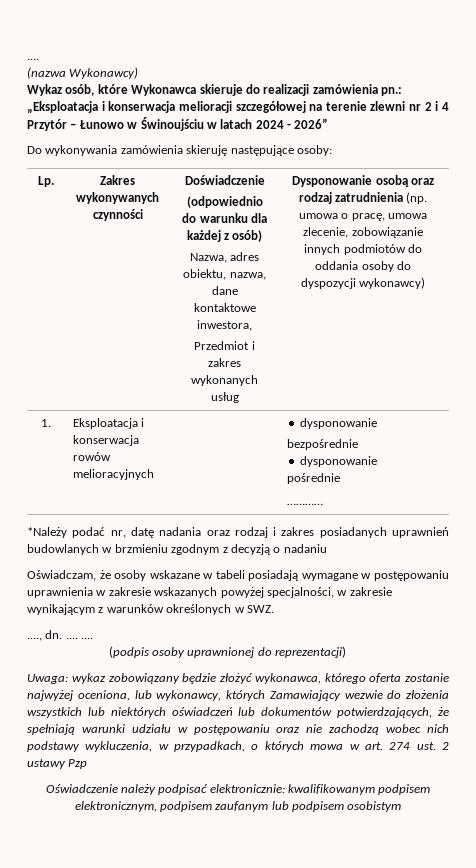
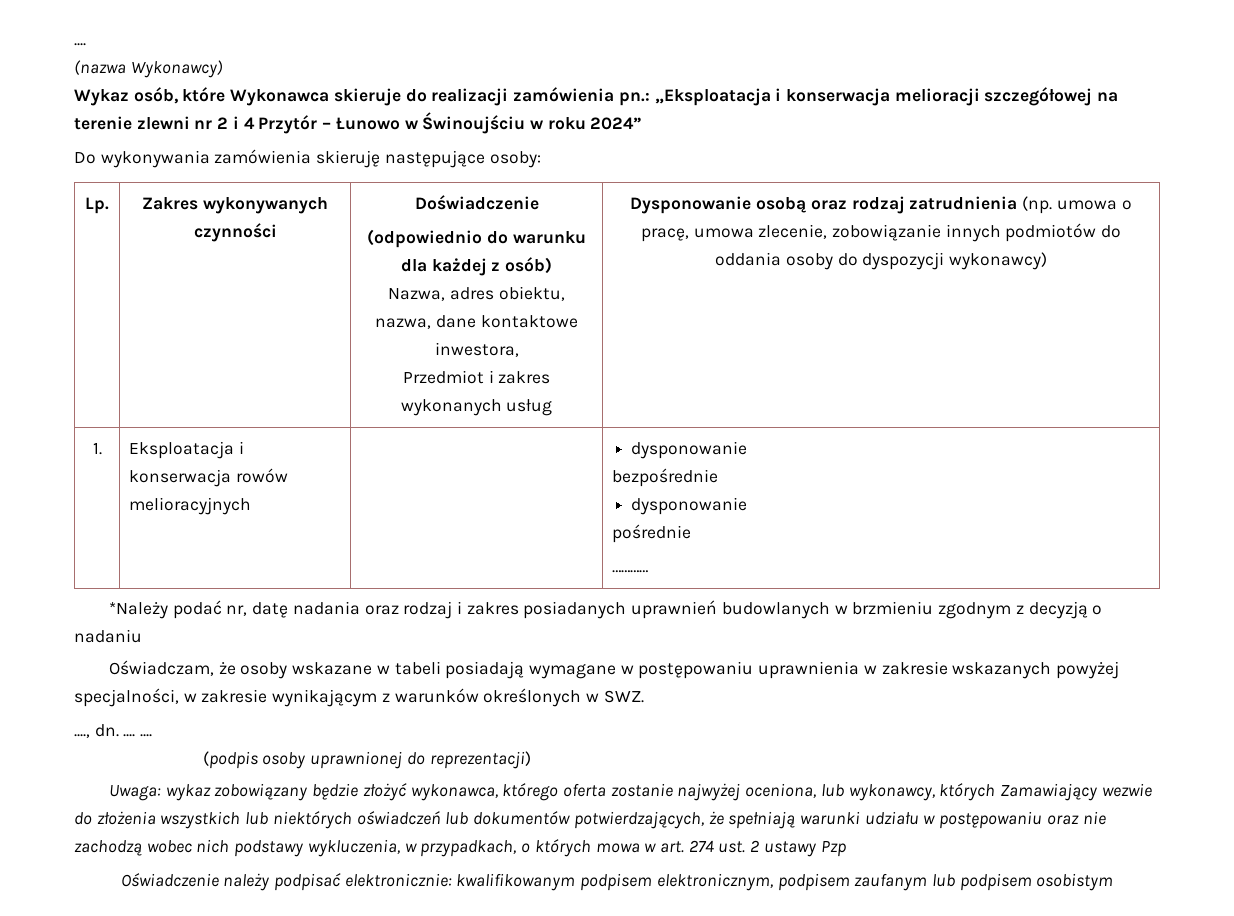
- Wykaz osób, które Wykonawca skieruje do realizacji zamówienia pn.: „Eksploatacja i konserwacja melioracji szczegółowej na terenie zlewni nr 2 i 4 Przytór – Łunowo w Świnoujściu w latach 2024 - 2026”
+ Wykaz osób, które Wykonawca skieruje do realizacji zamówienia pn.: „Eksploatacja i konserwacja melioracji szczegółowej na terenie zlewni nr 2 i 4 Przytór – Łunowo w Świnoujściu w roku 2024”

